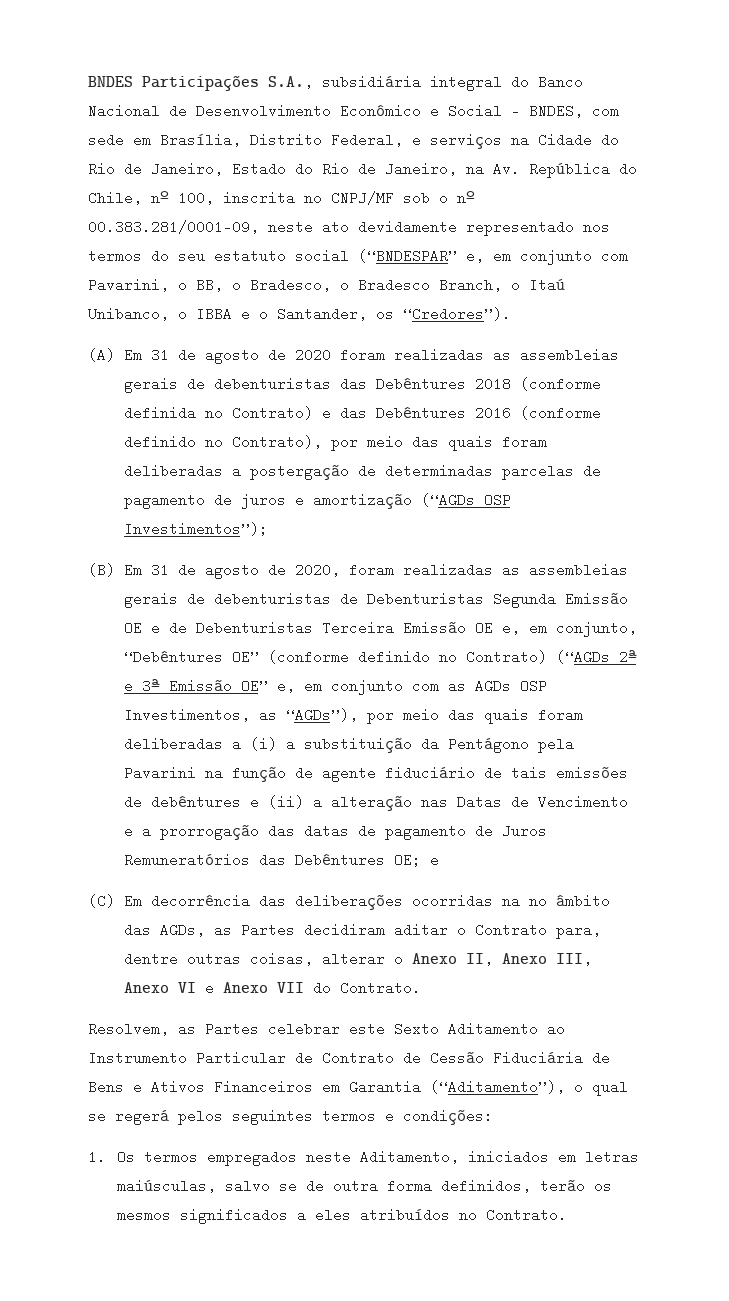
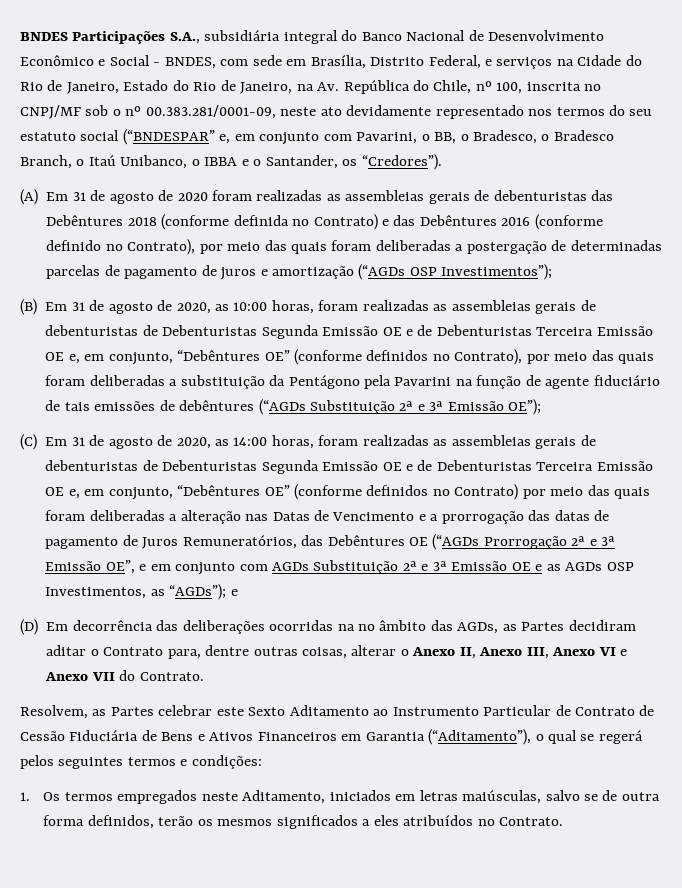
- (B) Em 31 de agosto de 2020, foram realizadas as assembleias gerais de debenturistas de Debenturistas Segunda Emissão OE e de Debenturistas Terceira Emissão OE e, em conjunto, “Debêntures OE” (conforme definido no Contrato) (“AGDs 2ª e 3ª Emissão OE” e, em conjunto com as AGDs OSP Investimentos, as “AGDs”), por meio das quais foram deliberadas a (i) a substituição da Pentágono pela Pavarini na função de agente fiduciário de tais emissões de debêntures e (ii) a alteração nas Datas de Vencimento e a prorrogação das datas de pagamento de Juros Remuneratórios das Debêntures OE;
+ (B) Em 31 de agosto de 2020, as 10:00 horas, foram realizadas as assembleias gerais de debenturistas de Debenturistas Segunda Emissão OE e de Debenturistas Terceira Emissão OE e, em conjunto, “Debêntures OE” (conforme definidos no Contrato), por meio das quais foram deliberadas a substituição da Pentágono pela Pavarini na função de agente fiduciário de tais emissões de debêntures (“AGDs Substituição 2ª e 3ª Emissão OE”);
+ (C) Em 31 de agosto de 2020, as 14:00 horas, foram realizadas as assembleias gerais de debenturistas de Debenturistas Segunda Emissão OE e de Debenturistas Terceira Emissão OE e, em conjunto, “Debêntures OE” (conforme definidos no Contrato) por meio das quais foram deliberadas a alteração nas Datas de Vencimento e a prorrogação das datas de pagamento de Juros Remuneratórios, das Debêntures OE (“AGDs Prorrogação 2ª e 3ª Emissão OE”, e em conjunto com AGDs Substituição 2ª e 3ª Emissão OE e as AGDs OSP Investimentos, as “AGDs”);
- (C) Em decorrência das deliberações ocorridas na no âmbito das AGDs, as Partes decidiram aditar o Contrato para, dentre outras coisas, alterar o Anexo II, Anexo III, Anexo VI e Anexo VII do Contrato.
+ (D) Em decorrência das deliberações ocorridas na no âmbito das AGDs, as Partes decidiram aditar o Contrato para, dentre outras coisas, alterar o Anexo II, Anexo III, Anexo VI e Anexo VII do Contrato.

